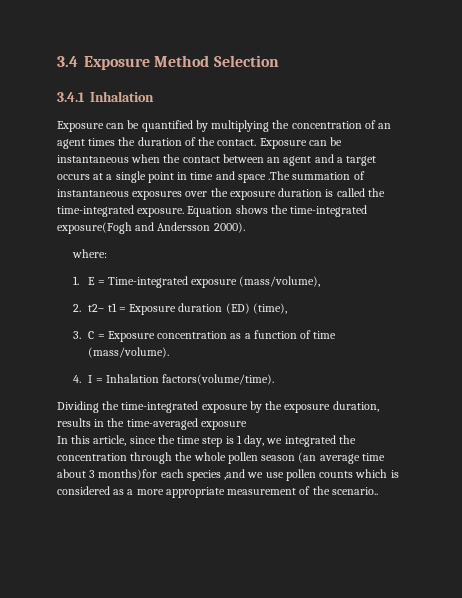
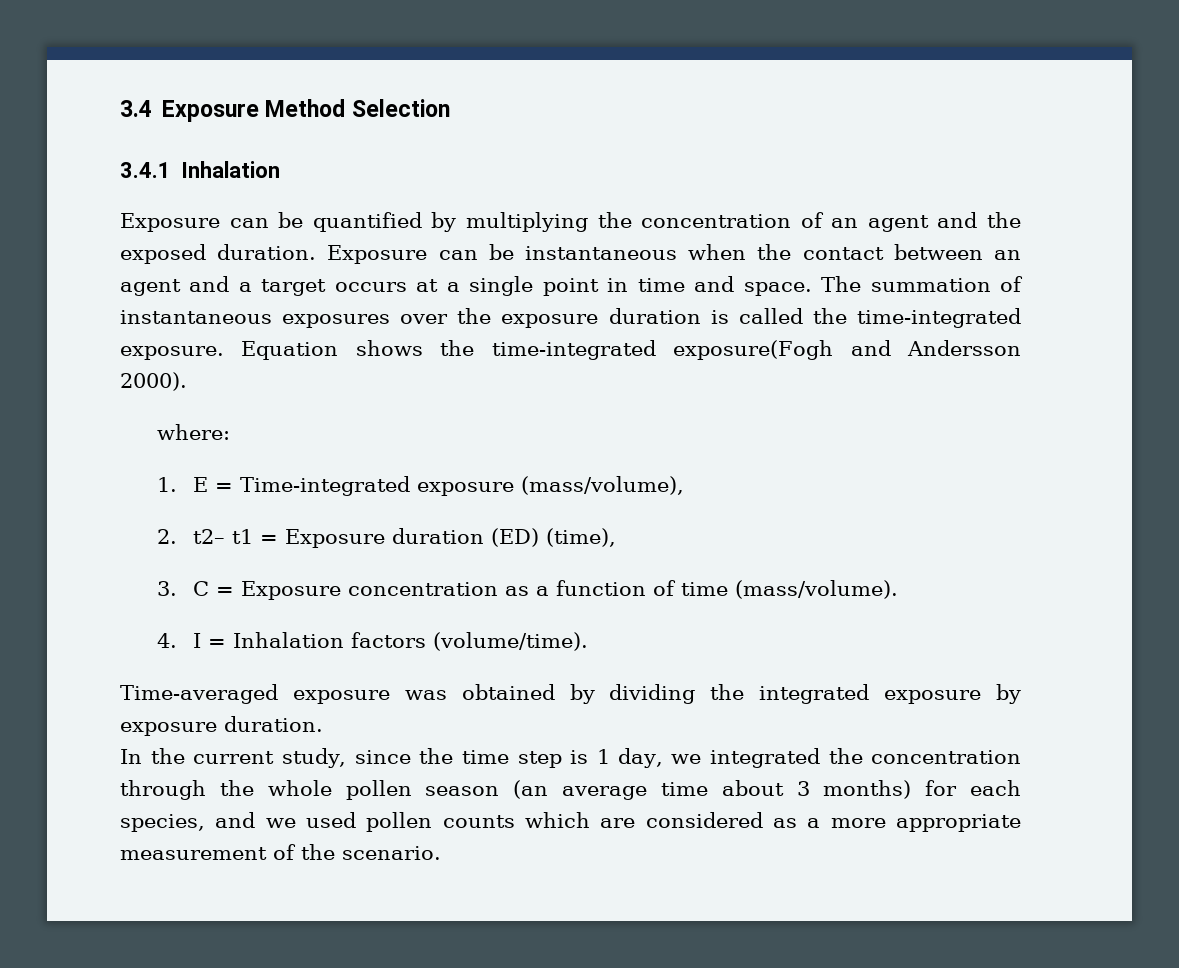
- Exposure can be quantified by multiplying the concentration of an agent times the duration of the contact.
+ Exposure can be quantified by multiplying the concentration of an agent and the exposed duration.
- Exposure can be instantaneous when the contact between an agent and a target occurs at a single point in time and space .The summation of instantaneous exposures over the exposure duration is called the time-integrated exposure.
+ Exposure can be instantaneous when the contact between an agent and a target occurs at a single point in time and space. The summation of instantaneous exposures over the exposure duration is called the time-integrated exposure.
- 4. I = Inhalation factors(volume/time).
- Dividing the time-integrated exposure by the exposure duration, results in the time-averaged exposure
- In this article, since the time step is 1 day, we integrated the concentration through the whole pollen season (an average time about 3 months)for each species ,and we use pollen counts which is considered as a more appropriate measurement of the scenario..
+ 4. I = Inhalation factors (volume/time).
+ Time-averaged exposure was obtained by dividing the integrated exposure by exposure duration.
+ In the current study, since the time step is 1 day, we integrated the concentration through the whole pollen season (an average time about 3 months) for each species, and we used pollen counts which are considered as a more appropriate measurement of the scenario.

